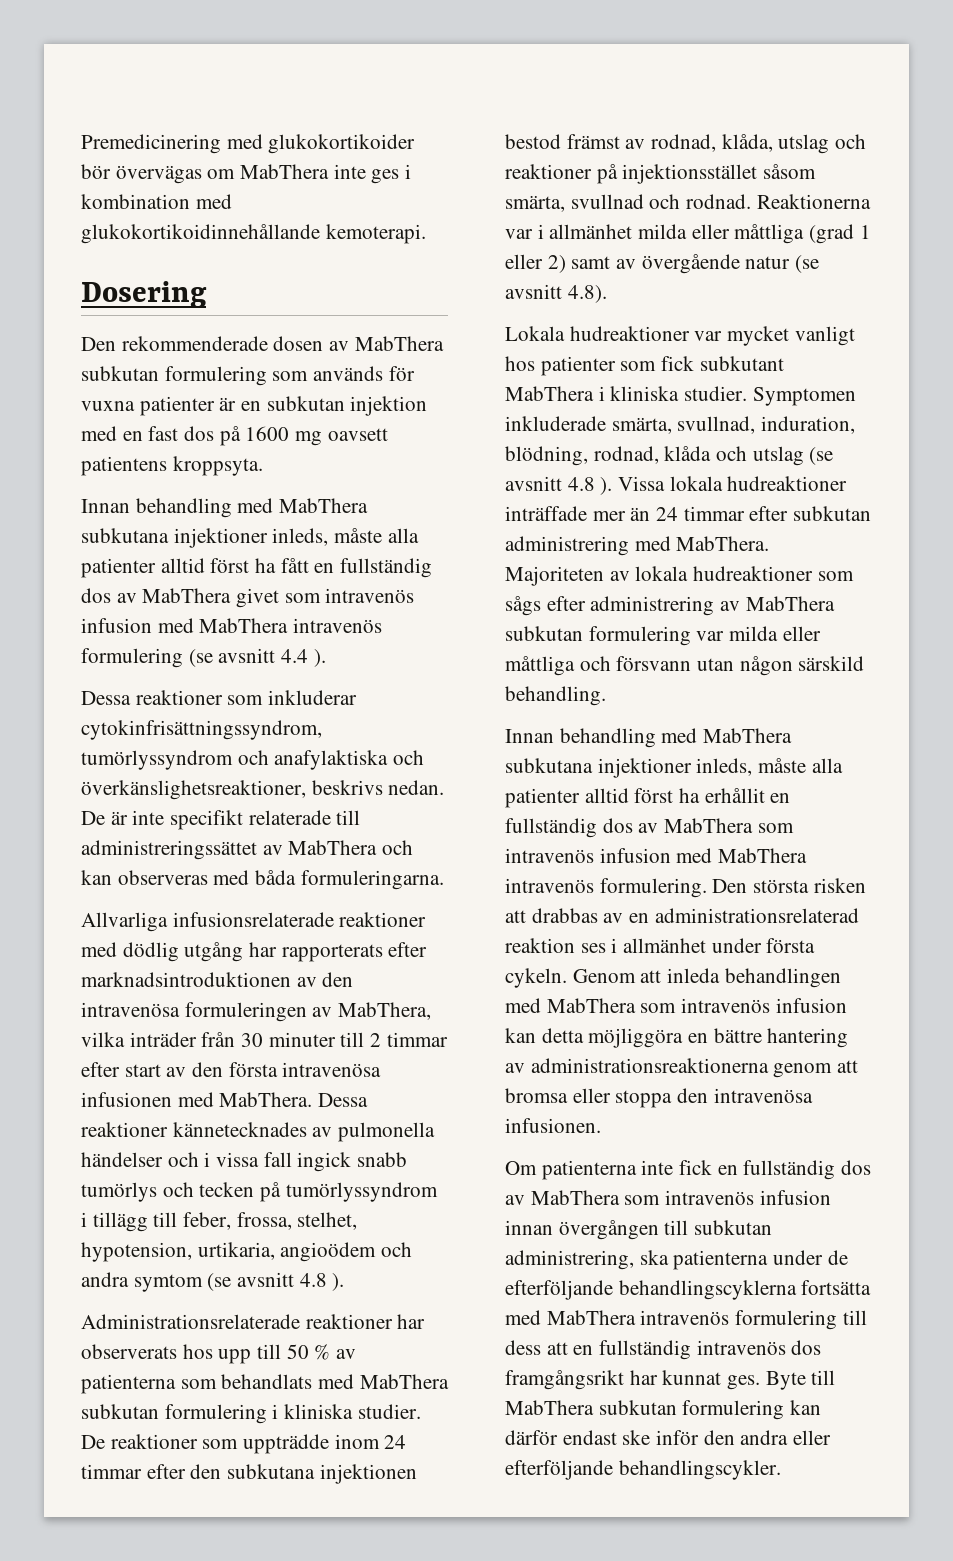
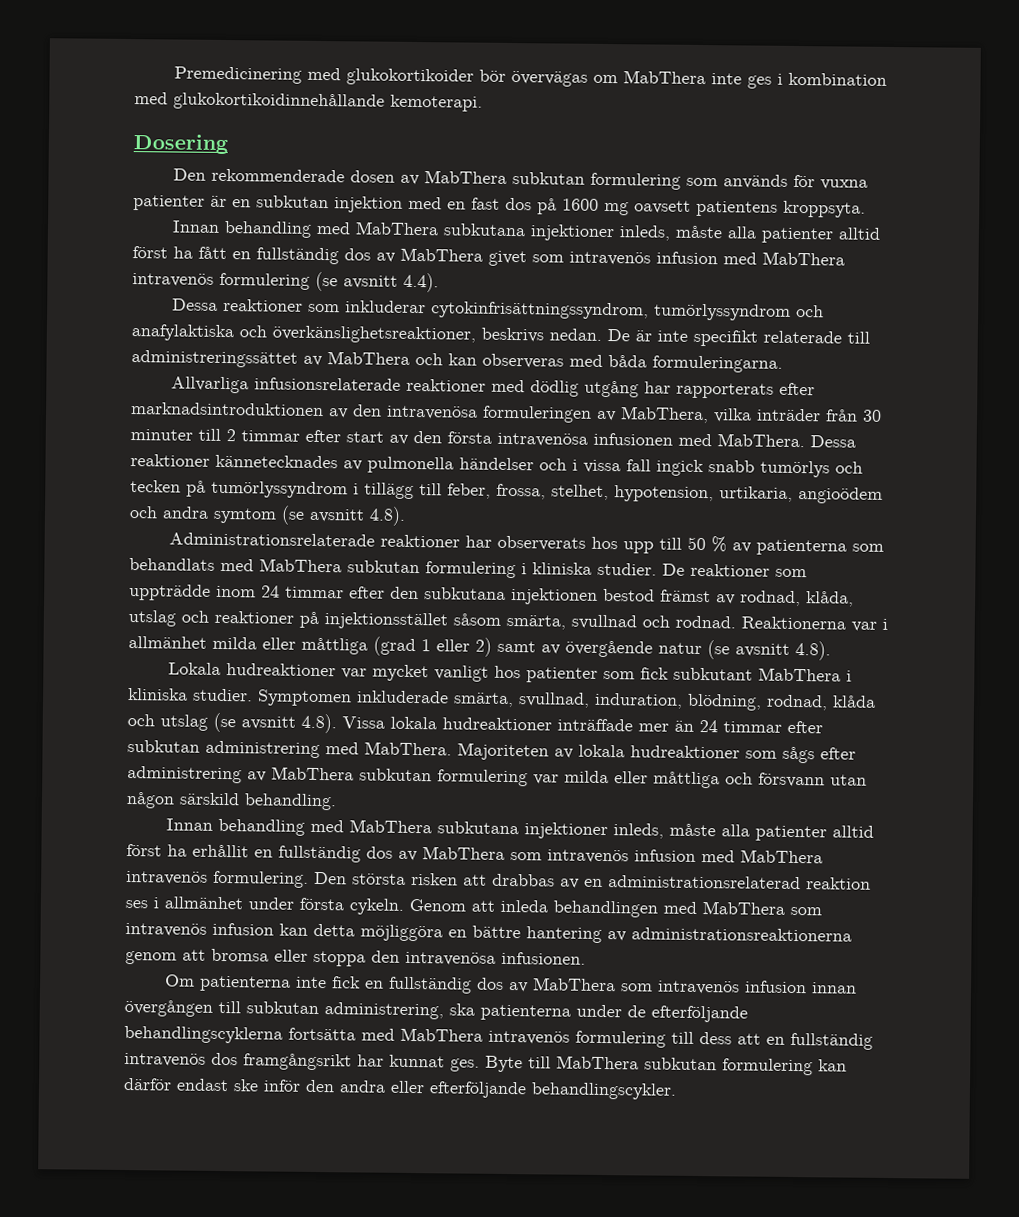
- Innan behandling med MabThera subkutana injektioner inleds, måste alla patienter alltid först ha fått en fullständig dos av MabThera givet som intravenös infusion med MabThera intravenös formulering (se avsnitt 4.4 ).
+ Innan behandling med MabThera subkutana injektioner inleds, måste alla patienter alltid först ha fått en fullständig dos av MabThera givet som intravenös infusion med MabThera intravenös formulering (se avsnitt 4.4).
- Dessa reaktioner kännetecknades av pulmonella händelser och i vissa fall ingick snabb tumörlys och tecken på tumörlyssyndrom i tillägg till feber, frossa, stelhet, hypotension, urtikaria, angioödem och andra symtom (se avsnitt 4.8 ).
+ Dessa reaktioner kännetecknades av pulmonella händelser och i vissa fall ingick snabb tumörlys och tecken på tumörlyssyndrom i tillägg till feber, frossa, stelhet, hypotension, urtikaria, angioödem och andra symtom (se avsnitt 4.8).
- Symptomen inkluderade smärta, svullnad, induration, blödning, rodnad, klåda och utslag (se avsnitt 4.8 ). Vissa lokala hudreaktioner inträffade mer än 24 timmar efter subkutan administrering med MabThera.
+ Symptomen inkluderade smärta, svullnad, induration, blödning, rodnad, klåda och utslag (se avsnitt 4.8). Vissa lokala hudreaktioner inträffade mer än 24 timmar efter subkutan administrering med MabThera.

